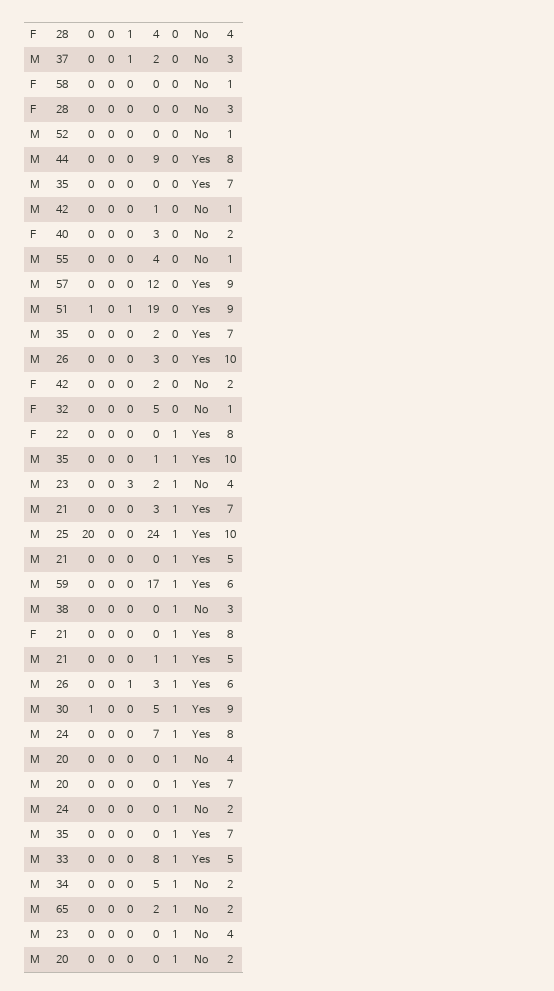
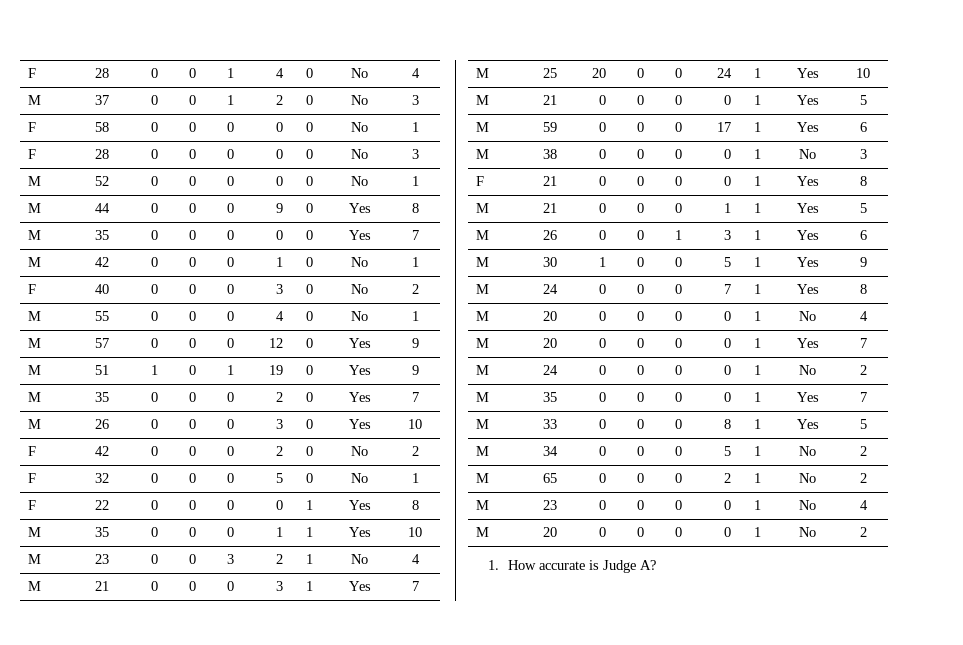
+ 1. How accurate is Judge A?

